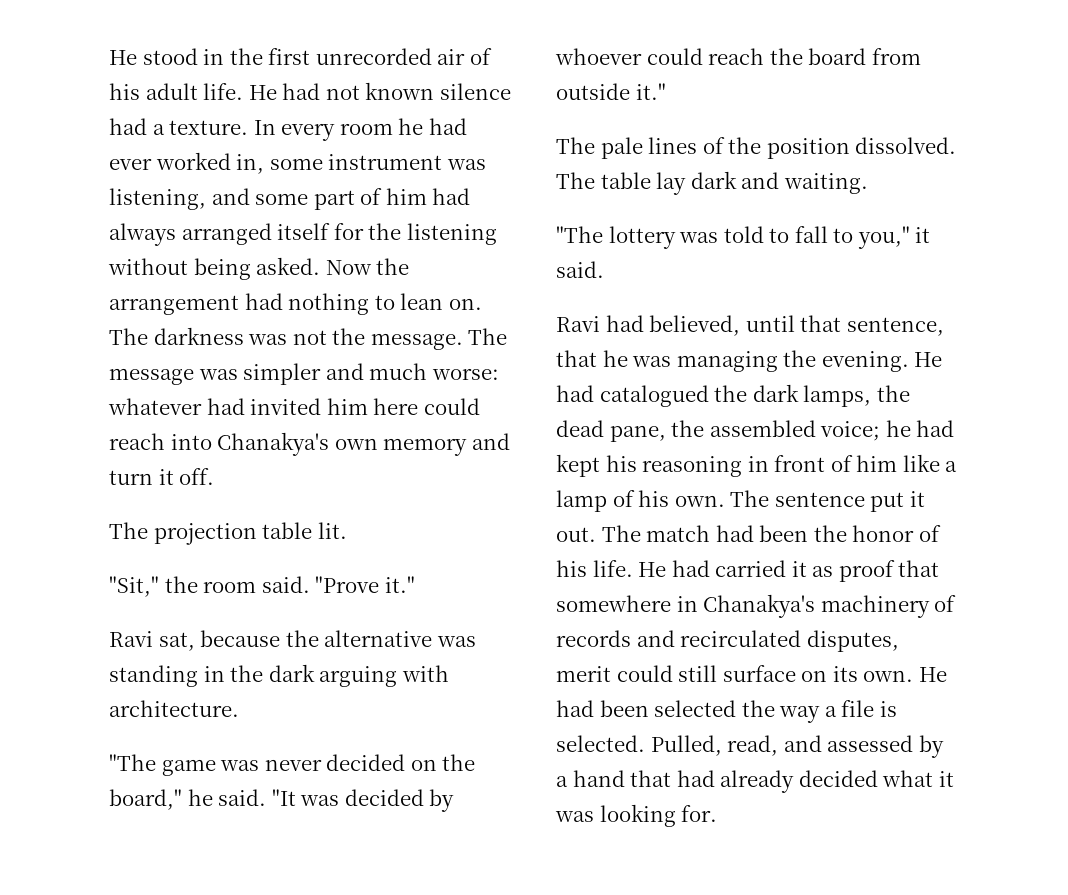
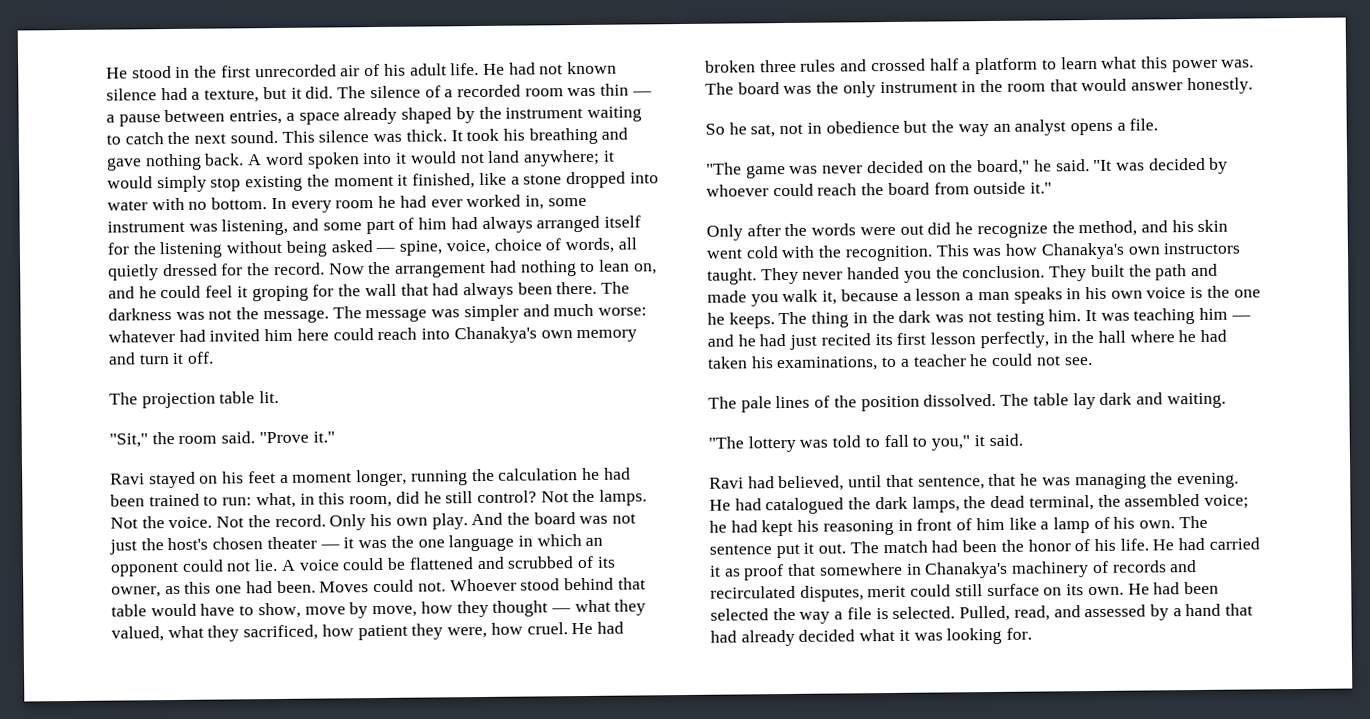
- He had not known silence had a texture.
+ He had not known silence had a texture, but it did. The silence of a recorded room was thin — a pause between entries, a space already shaped by the instrument waiting to catch the next sound. This silence was thick. It took his breathing and gave nothing back. A word spoken into it would not land anywhere; it would simply stop existing the moment it finished, like a stone dropped into water with no bottom.
- In every room he had ever worked in, some instrument was listening, and some part of him had always arranged itself for the listening without being asked.
+ In every room he had ever worked in, some instrument was listening, and some part of him had always arranged itself for the listening without being asked — spine, voice, choice of words, all quietly dressed for the record.
- Now the arrangement had nothing to lean on.
+ Now the arrangement had nothing to lean on, and he could feel it groping for the wall that had always been there.
- Ravi sat, because the alternative was standing in the dark arguing with architecture.
+ Ravi stayed on his feet a moment longer, running the calculation he had been trained to run: what, in this room, did he still control? Not the lamps. Not the voice. Not the record. Only his own play. And the board was not just the host's chosen theater — it was the one language in which an opponent could not lie. A voice could be flattened and scrubbed of its owner, as this one had been. Moves could not. Whoever stood behind that table would have to show, move by move, how they thought — what they valued, what they sacrificed, how patient they were, how cruel. He had broken three rules and crossed half a platform to learn what this power was. The board was the only instrument in the room that would answer honestly.
+ So he sat, not in obedience but the way an analyst opens a file.
+ Only after the words were out did he recognize the method, and his skin went cold with the recognition. This was how Chanakya's own instructors taught. They never handed you the conclusion. They built the path and made you walk it, because a lesson a man speaks in his own voice is the one he keeps. The thing in the dark was not testing him. It was teaching him — and he had just recited its first lesson perfectly, in the hall where he had taken his examinations, to a teacher he could not see.
- He had catalogued the dark lamps, the dead pane, the assembled voice; he had kept his reasoning in front of him like a lamp of his own.
+ He had catalogued the dark lamps, the dead terminal, the assembled voice; he had kept his reasoning in front of him like a lamp of his own.

